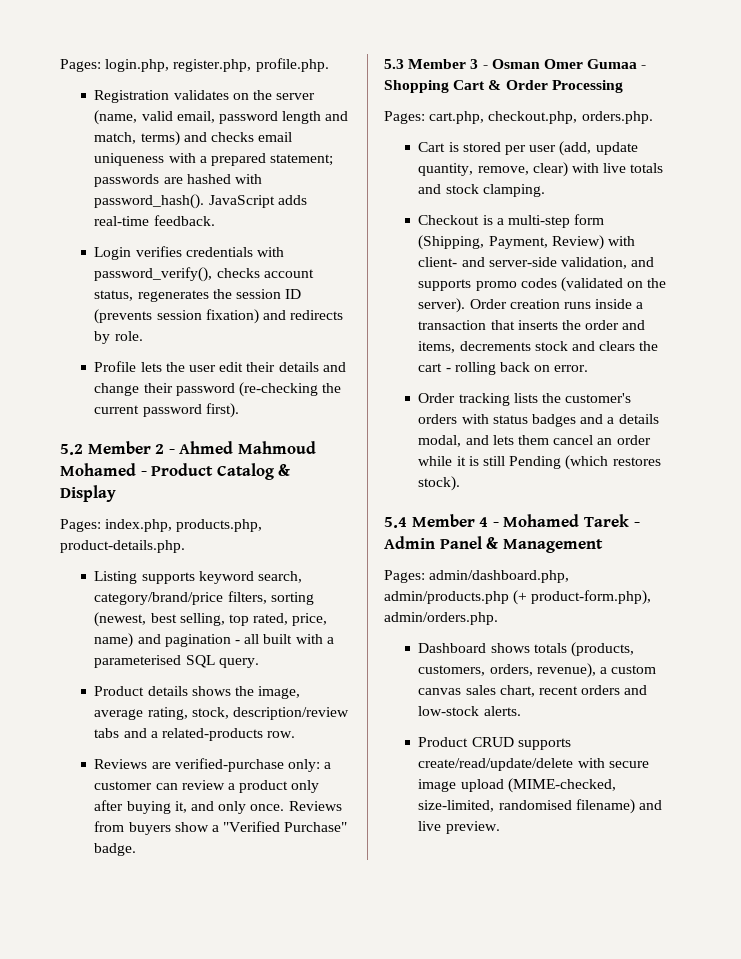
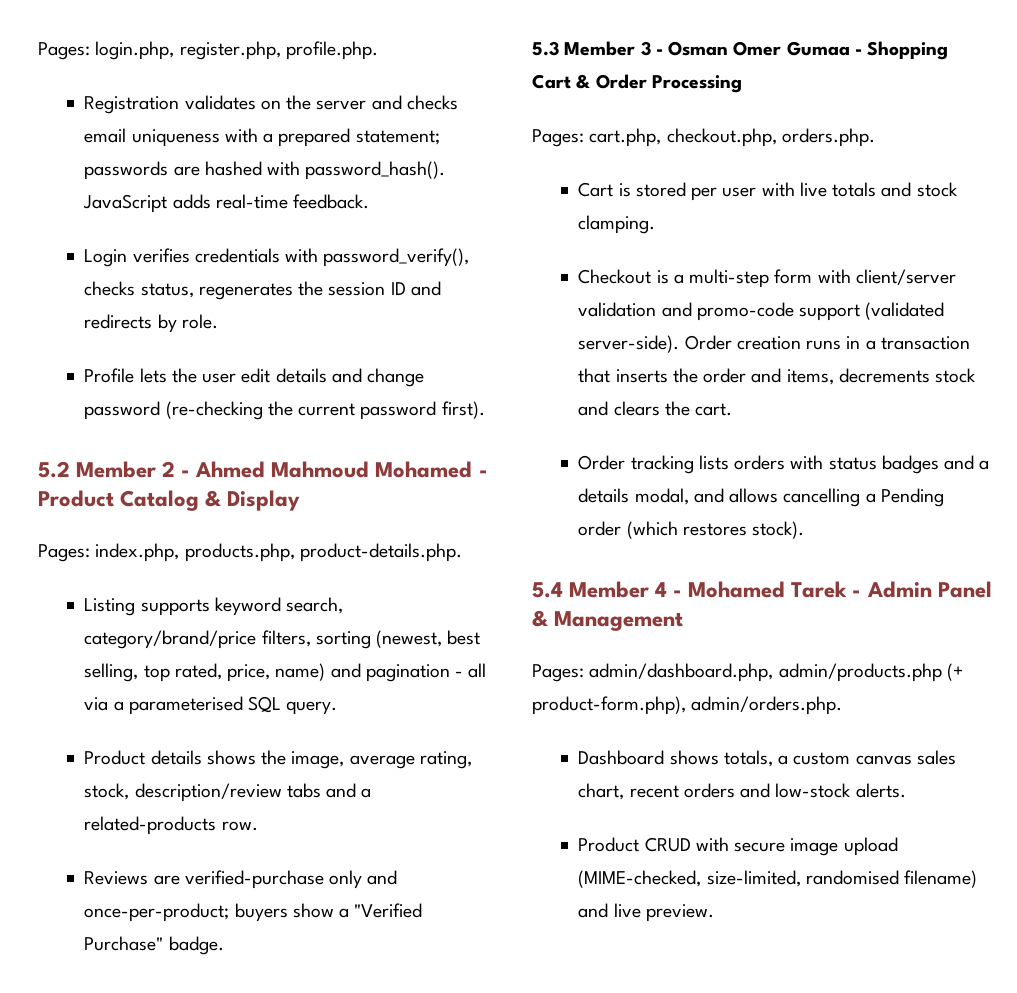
- Registration validates on the server (name, valid email, password length and match, terms) and checks email uniqueness with a prepared statement; passwords are hashed with password_hash().
+ Registration validates on the server and checks email uniqueness with a prepared statement; passwords are hashed with password_hash().
- Login verifies credentials with password_verify(), checks account status, regenerates the session ID (prevents session fixation) and redirects by role.
+ Login verifies credentials with password_verify(), checks status, regenerates the session ID and redirects by role.
- Profile lets the user edit their details and change their password (re-checking the current password first).
+ Profile lets the user edit details and change password (re-checking the current password first).
- Listing supports keyword search, category/brand/price filters, sorting (newest, best selling, top rated, price, name) and pagination - all built with a parameterised SQL query.
+ Listing supports keyword search, category/brand/price filters, sorting (newest, best selling, top rated, price, name) and pagination - all via a parameterised SQL query.
- Reviews are verified-purchase only: a customer can review a product only after buying it, and only once. Reviews from buyers show a "Verified Purchase" badge.
+ Reviews are verified-purchase only and once-per-product; buyers show a "Verified Purchase" badge.
- Cart is stored per user (add, update quantity, remove, clear) with live totals and stock clamping.
+ Cart is stored per user with live totals and stock clamping.
- Checkout is a multi-step form (Shipping, Payment, Review) with client- and server-side validation, and supports promo codes (validated on the server).
+ Checkout is a multi-step form with client/server validation and promo-code support (validated server-side).
- Order creation runs inside a transaction that inserts the order and items, decrements stock and clears the cart - rolling back on error.
+ Order creation runs in a transaction that inserts the order and items, decrements stock and clears the cart.
- Order tracking lists the customer's orders with status badges and a details modal, and lets them cancel an order while it is still Pending (which restores stock).
+ Order tracking lists orders with status badges and a details modal, and allows cancelling a Pending order (which restores stock).
- Dashboard shows totals (products, customers, orders, revenue), a custom canvas sales chart, recent orders and low-stock alerts.
+ Dashboard shows totals, a custom canvas sales chart, recent orders and low-stock alerts.
- Product CRUD supports create/read/update/delete with secure image upload (MIME-checked, size-limited, randomised filename) and live preview.
+ Product CRUD with secure image upload (MIME-checked, size-limited, randomised filename) and live preview.

